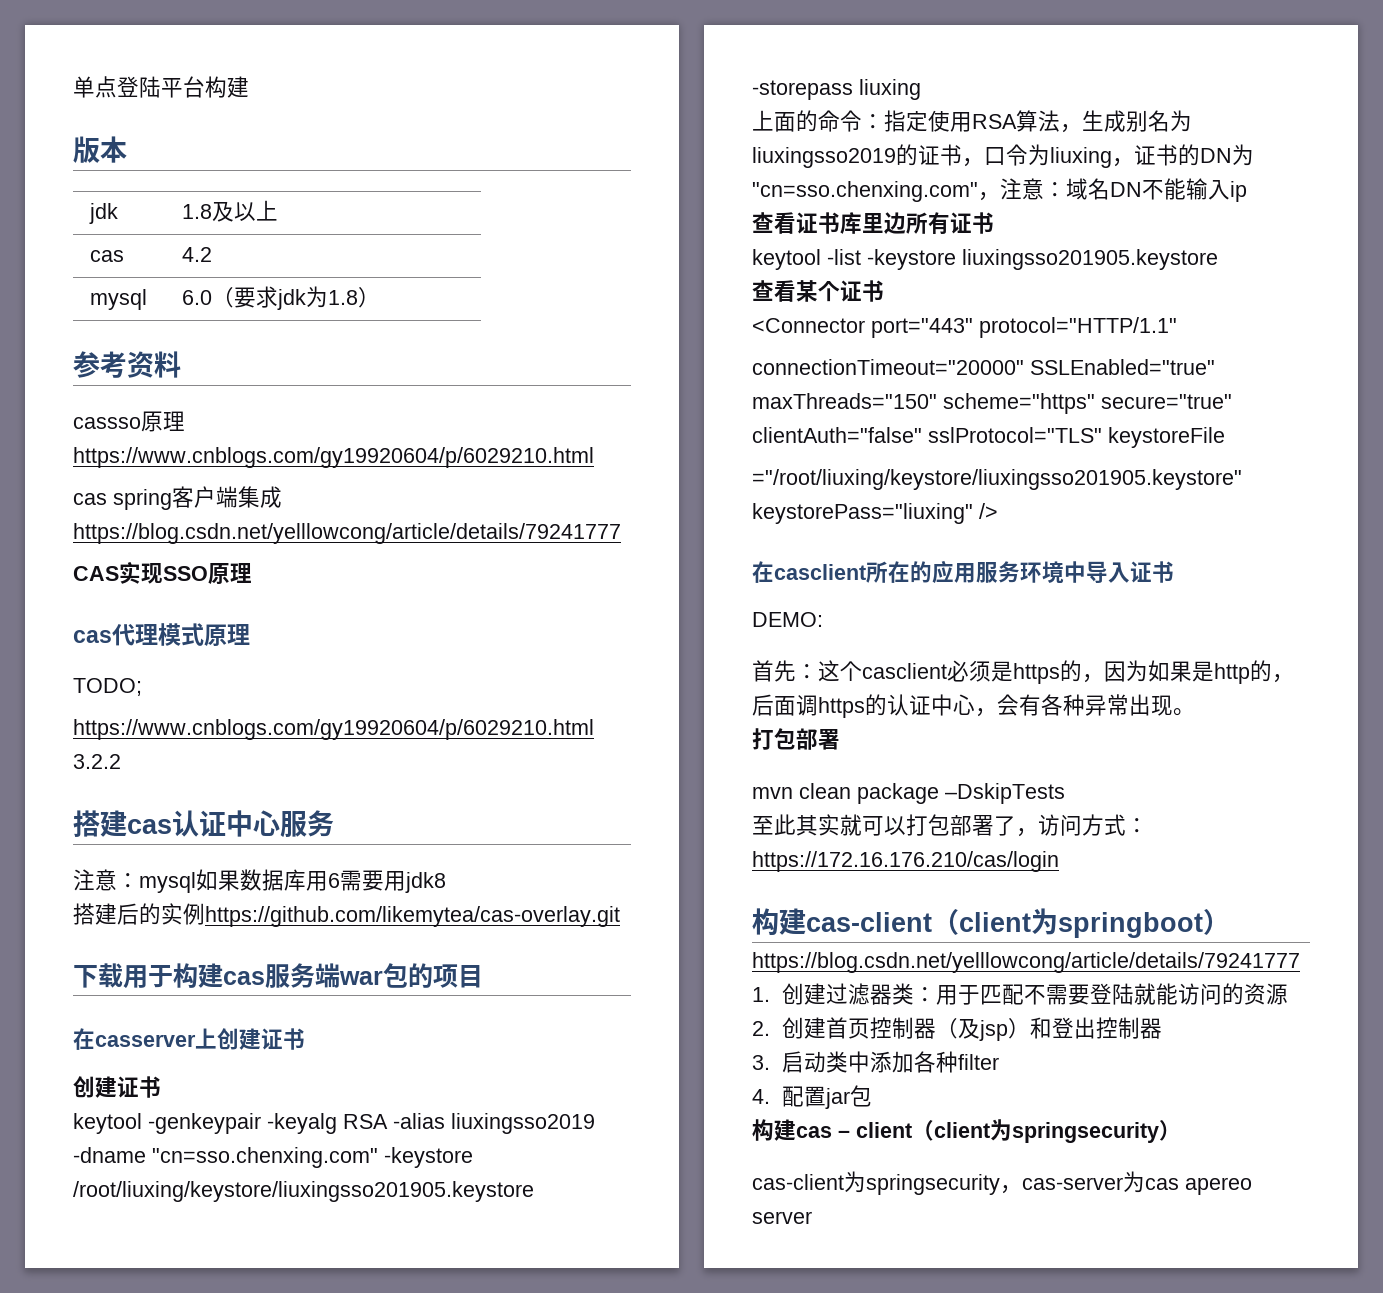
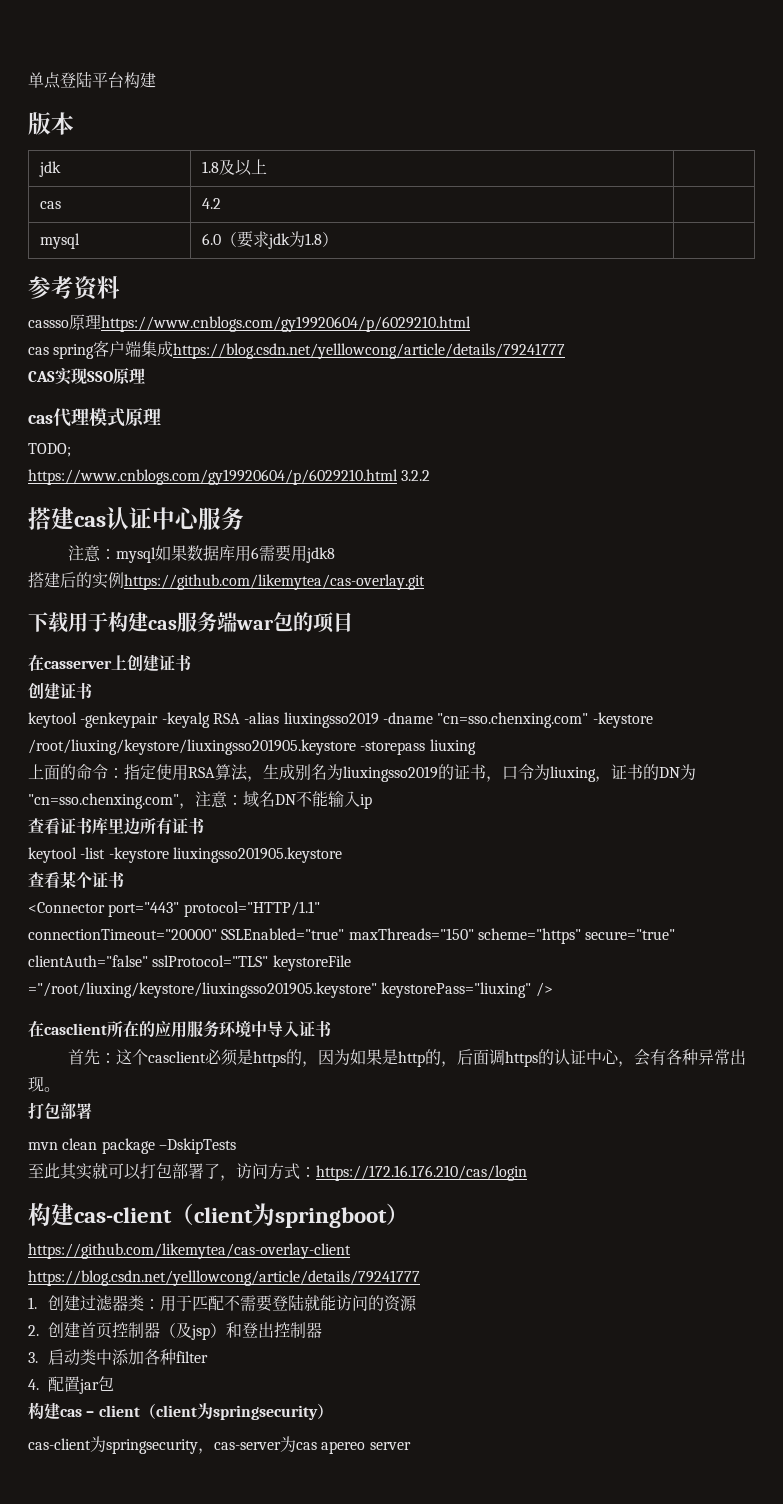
- DEMO:
+ https://github.com/likemytea/cas-overlay-client

